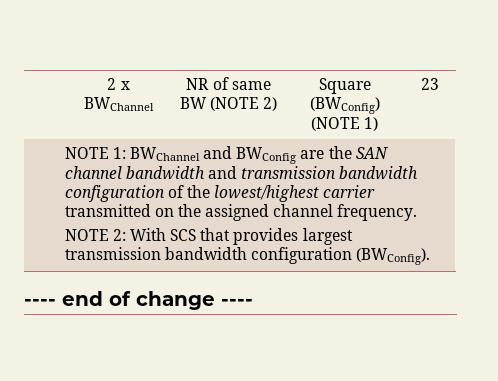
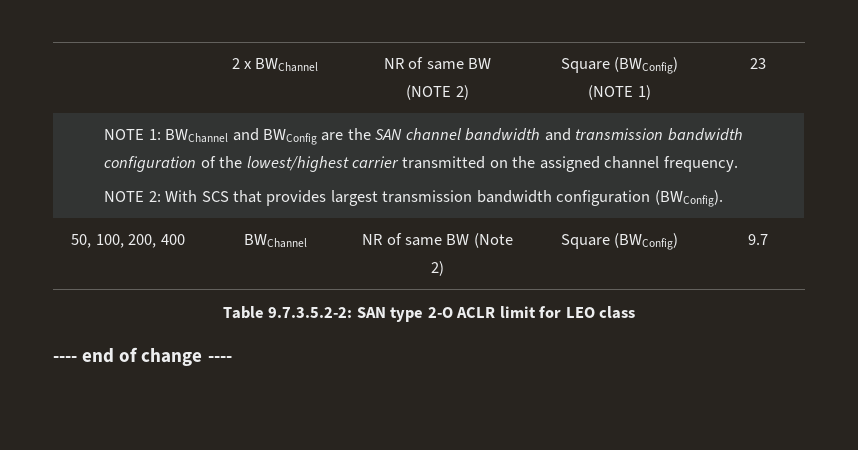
+ 50, 100, 200, 400 | BWChannel | NR of same BW (Note 2) | Square (BWConfig) | 9.7
+ Table 9.7.3.5.2-2: SAN type 2-O ACLR limit for LEO class

